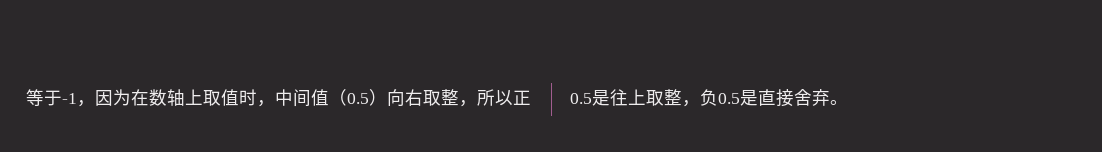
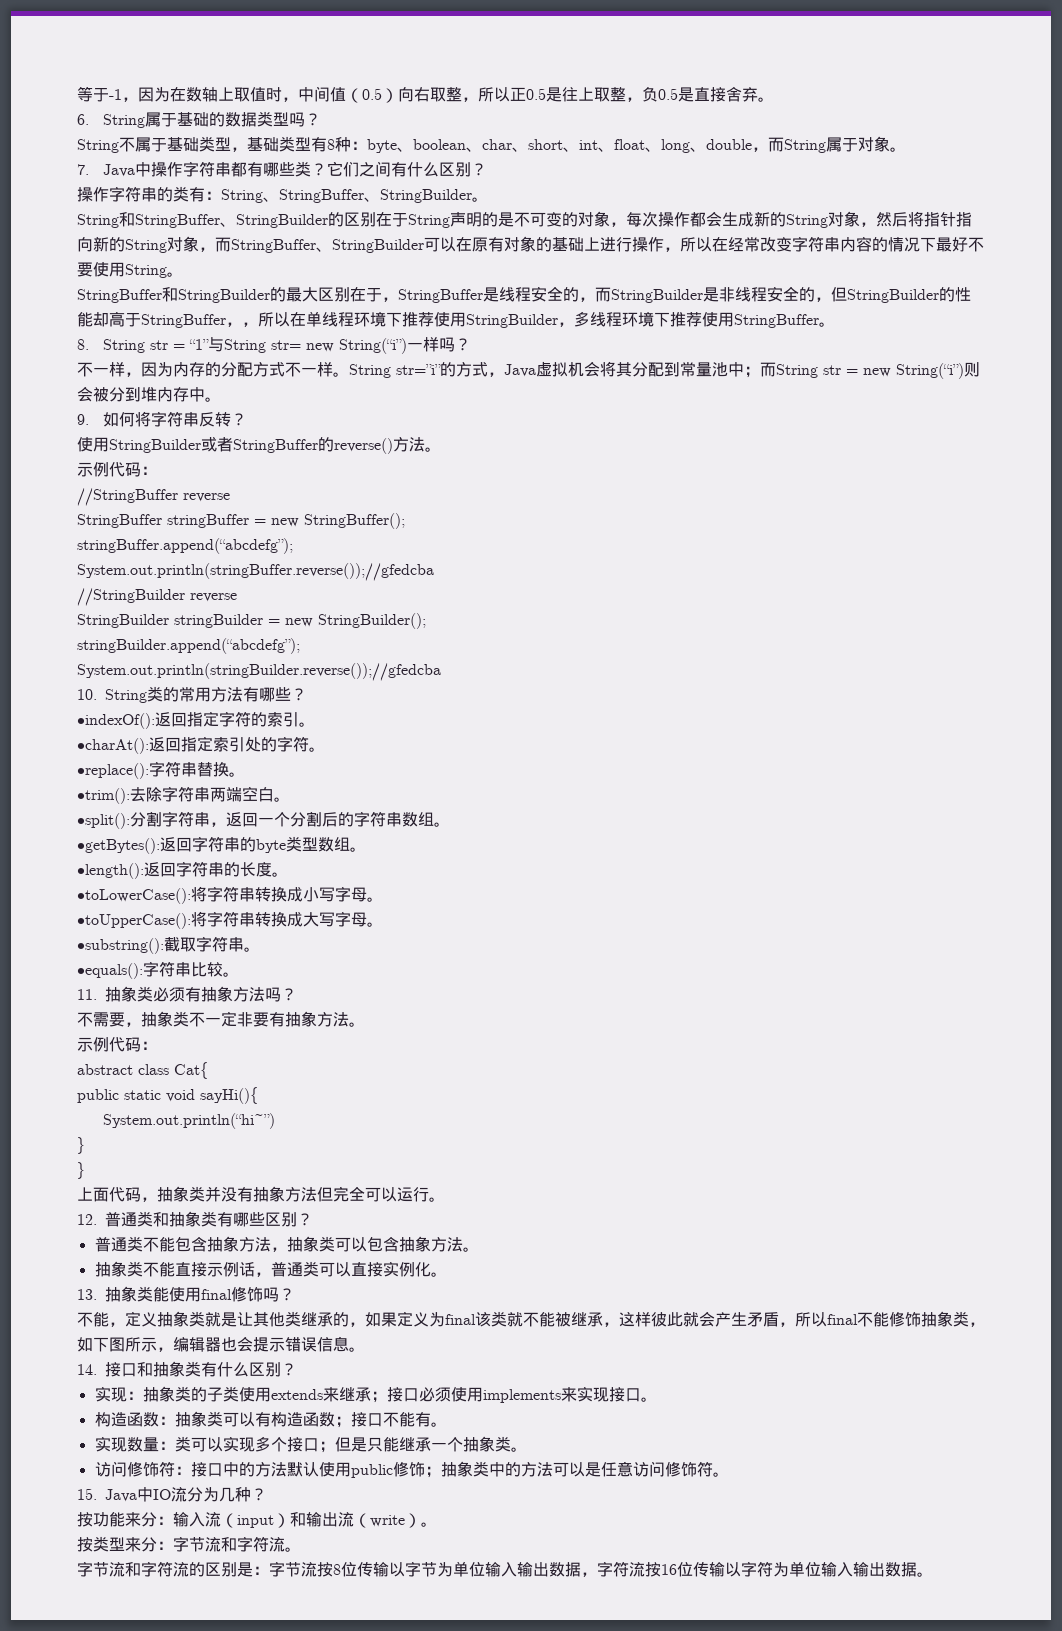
+ 6. String属于基础的数据类型吗？
+ String不属于基础类型，基础类型有8种：byte、boolean、char、short、int、float、long、double，而String属于对象。
+ 7. Java中操作字符串都有哪些类？它们之间有什么区别？
+ 操作字符串的类有：String、StringBuffer、StringBuilder。
+ String和StringBuffer、StringBuilder的区别在于String声明的是不可变的对象，每次操作都会生成新的String对象，然后将指针指向新的String对象，而StringBuffer、StringBuilder可以在原有对象的基础上进行操作，所以在经常改变字符串内容的情况下最好不要使用String。
+ StringBuffer和StringBuilder的最大区别在于，StringBuffer是线程安全的，而StringBuilder是非线程安全的，但StringBuilder的性能却高于StringBuffer，，所以在单线程环境下推荐使用StringBuilder，多线程环境下推荐使用StringBuffer。
+ 8. String str = “1”与String str= new String(“i”)一样吗？
+ 不一样，因为内存的分配方式不一样。String str=”i”的方式，Java虚拟机会将其分配到常量池中；而String str = new String(“i”)则会被分到堆内存中。
+ 9.如何将字符串反转？
+ 使用StringBuilder或者StringBuffer的reverse()方法。
+ 示例代码：
+ //StringBuffer reverse
+ StringBuffer stringBuffer = new StringBuffer();
+ stringBuffer.append(“abcdefg”);
+ System.out.println(stringBuffer.reverse());//gfedcba
+ //StringBuilder reverse
+ StringBuilder stringBuilder = new StringBuilder();
+ stringBuilder.append(“abcdefg”);
+ System.out.println(stringBuilder.reverse());//gfedcba
+ 10. String类的常用方法有哪些？
+ •indexOf():返回指定字符的索引。
+ •charAt():返回指定索引处的字符。
+ •replace():字符串替换。
+ •trim():去除字符串两端空白。
+ •split():分割字符串，返回一个分割后的字符串数组。
+ •getBytes():返回字符串的byte类型数组。
+ •length():返回字符串的长度。
+ •toLowerCase():将字符串转换成小写字母。
+ •toUpperCase():将字符串转换成大写字母。
+ •substring():截取字符串。
+ •equals():字符串比较。
+ 11.抽象类必须有抽象方法吗？
+ 不需要，抽象类不一定非要有抽象方法。
+ 示例代码：
+ abstract class Cat{
+ public static void sayHi(){
+ System.out.println(“hi~”)
+ }
+ }
+ 上面代码，抽象类并没有抽象方法但完全可以运行。
+ 12.普通类和抽象类有哪些区别？
+ 普通类不能包含抽象方法，抽象类可以包含抽象方法。
+ 抽象类不能直接示例话，普通类可以直接实例化。
+ 13.抽象类能使用final修饰吗？
+ 不能，定义抽象类就是让其他类继承的，如果定义为final该类就不能被继承，这样彼此就会产生矛盾，所以final不能修饰抽象类，如下图所示，编辑器也会提示错误信息。
+ 14.接口和抽象类有什么区别？
+ 实现：抽象类的子类使用extends来继承；接口必须使用implements来实现接口。
+ 构造函数：抽象类可以有构造函数；接口不能有。
+ 实现数量：类可以实现多个接口；但是只能继承一个抽象类。
+ 访问修饰符：接口中的方法默认使用public修饰；抽象类中的方法可以是任意访问修饰符。
+ 15. Java中IO流分为几种？
+ 按功能来分：输入流（input）和输出流（write）。
+ 按类型来分：字节流和字符流。
+ 字节流和字符流的区别是：字节流按8位传输以字节为单位输入输出数据，字符流按16位传输以字符为单位输入输出数据。

